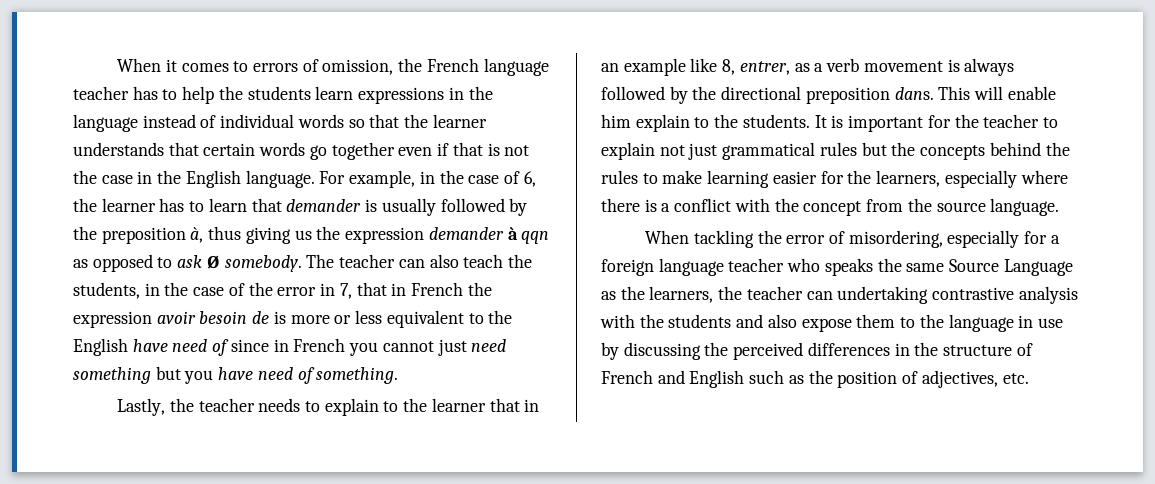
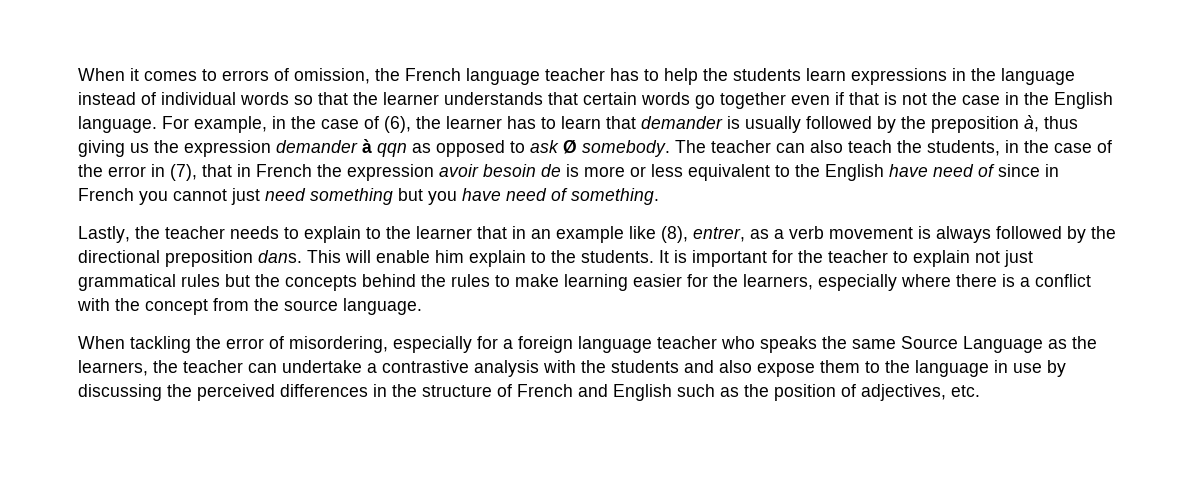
- For example, in the case of 6, the learner has to learn that demander is usually followed by the preposition à, thus giving us the expression demander à qqn as opposed to ask Ø somebody.
+ For example, in the case of (6), the learner has to learn that demander is usually followed by the preposition à, thus giving us the expression demander à qqn as opposed to ask Ø somebody.
- The teacher can also teach the students, in the case of the error in 7, that in French the expression avoir besoin de is more or less equivalent to the English have need of since in French you cannot just need something but you have need of something.
+ The teacher can also teach the students, in the case of the error in (7), that in French the expression avoir besoin de is more or less equivalent to the English have need of since in French you cannot just need something but you have need of something.
- Lastly, the teacher needs to explain to the learner that in an example like 8, entrer, as a verb movement is always followed by the directional preposition dans.
+ Lastly, the teacher needs to explain to the learner that in an example like (8), entrer, as a verb movement is always followed by the directional preposition dans.
- When tackling the error of misordering, especially for a foreign language teacher who speaks the same Source Language as the learners, the teacher can undertaking contrastive analysis with the students and also expose them to the language in use by discussing the perceived differences in the structure of French and English such as the position of adjectives, etc.
+ When tackling the error of misordering, especially for a foreign language teacher who speaks the same Source Language as the learners, the teacher can undertake a contrastive analysis with the students and also expose them to the language in use by discussing the perceived differences in the structure of French and English such as the position of adjectives, etc.

